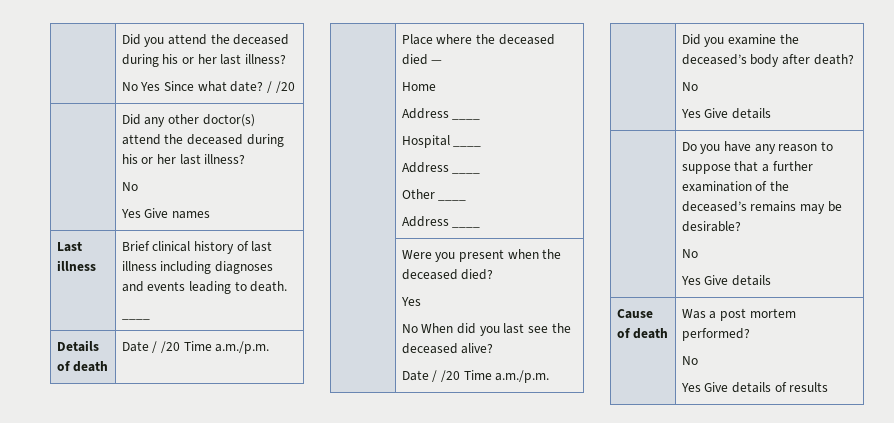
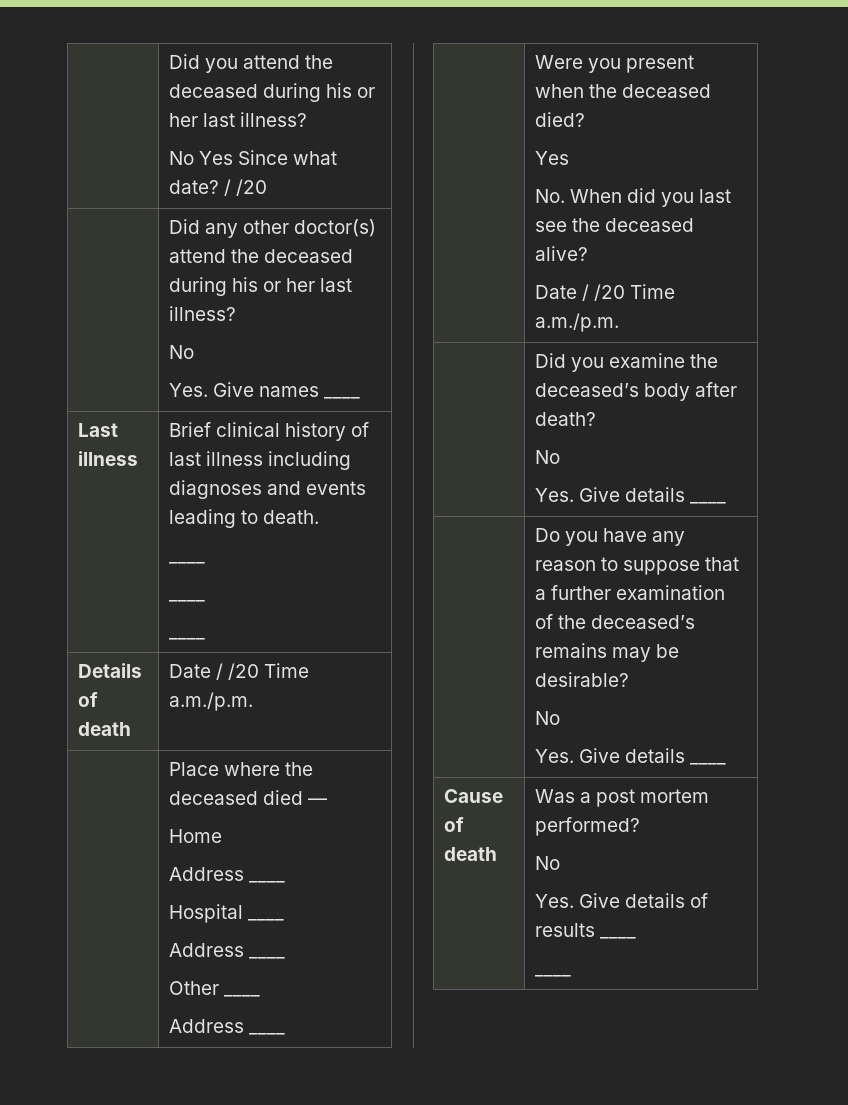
  | Did any other doctor(s) attend the deceased during his or her last illness?
  No
- Yes Give names
+ Yes. Give names ____
  Last illness | Brief clinical history of last illness including diagnoses and events leading to death.
+ ____
+ ____
  | Were you present when the deceased died?
  Yes
- No When did you last see the deceased alive?
+ No. When did you last see the deceased alive?
  | Did you examine the deceased’s body after death?
  No
- Yes Give details
+ Yes. Give details ____
  | Do you have any reason to suppose that a further examination of the deceased’s remains may be desirable?
  No
- Yes Give details
+ Yes. Give details ____
  Cause of death | Was a post mortem performed?
  No
- Yes Give details of results
+ Yes. Give details of results ____
+ ____

